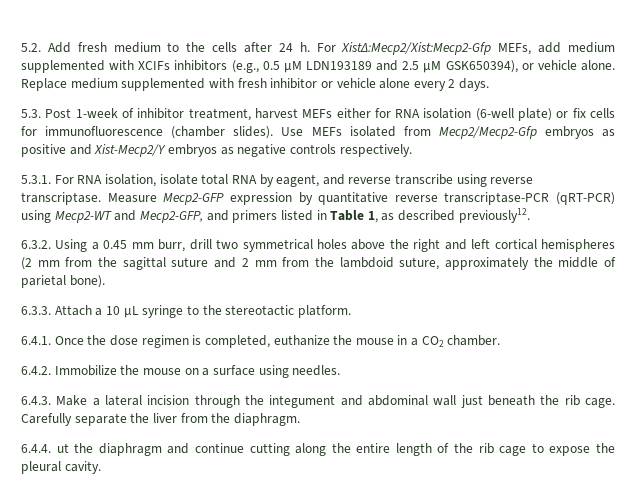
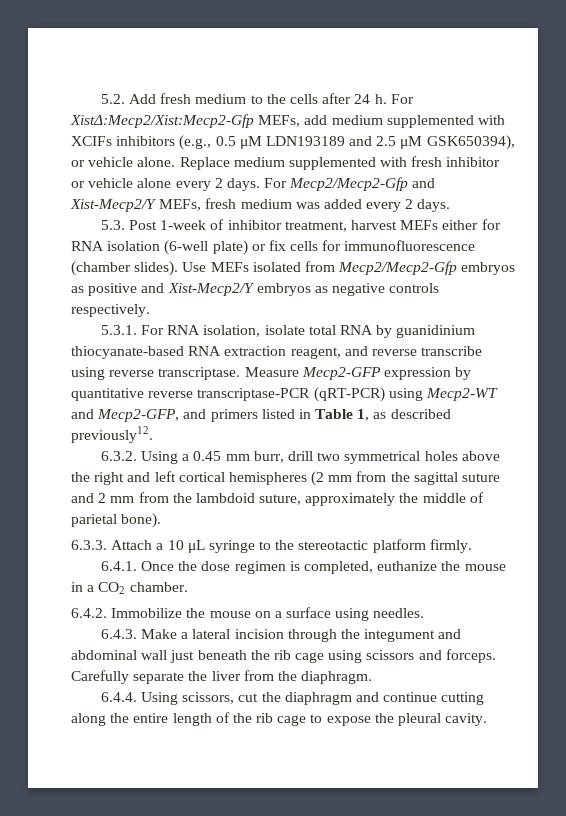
+ For Mecp2/Mecp2-Gfp and Xist-Mecp2/Y MEFs, fresh medium was added every 2 days.
- 5.3.1. For RNA isolation, isolate total RNA by eagent, and reverse transcribe using reverse transcriptase.
+ 5.3.1. For RNA isolation, isolate total RNA by guanidinium thiocyanate-based RNA extraction reagent, and reverse transcribe using reverse transcriptase.
- 6.3.3. Attach a 10 μL syringe to the stereotactic platform.
+ 6.3.3. Attach a 10 μL syringe to the stereotactic platform firmly.
- 6.4.3. Make a lateral incision through the integument and abdominal wall just beneath the rib cage.
+ 6.4.3. Make a lateral incision through the integument and abdominal wall just beneath the rib cage using scissors and forceps.
- 6.4.4. ut the diaphragm and continue cutting along the entire length of the rib cage to expose the pleural cavity.
+ 6.4.4. Using scissors, cut the diaphragm and continue cutting along the entire length of the rib cage to expose the pleural cavity.

